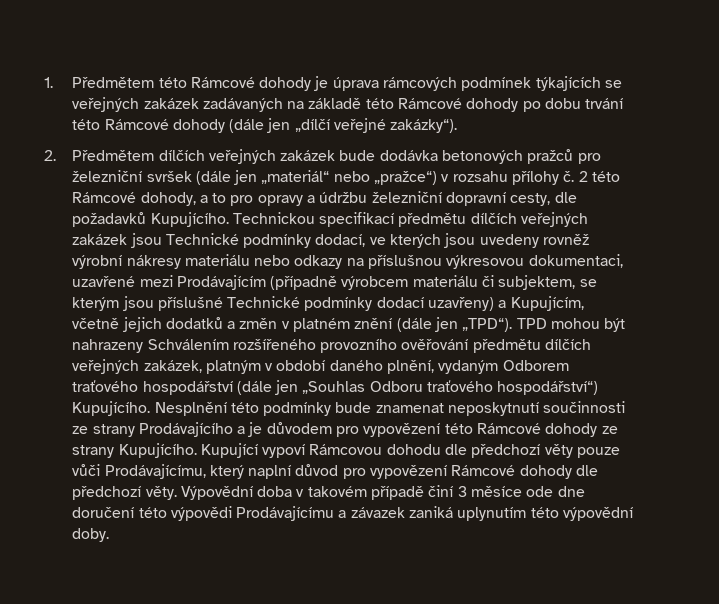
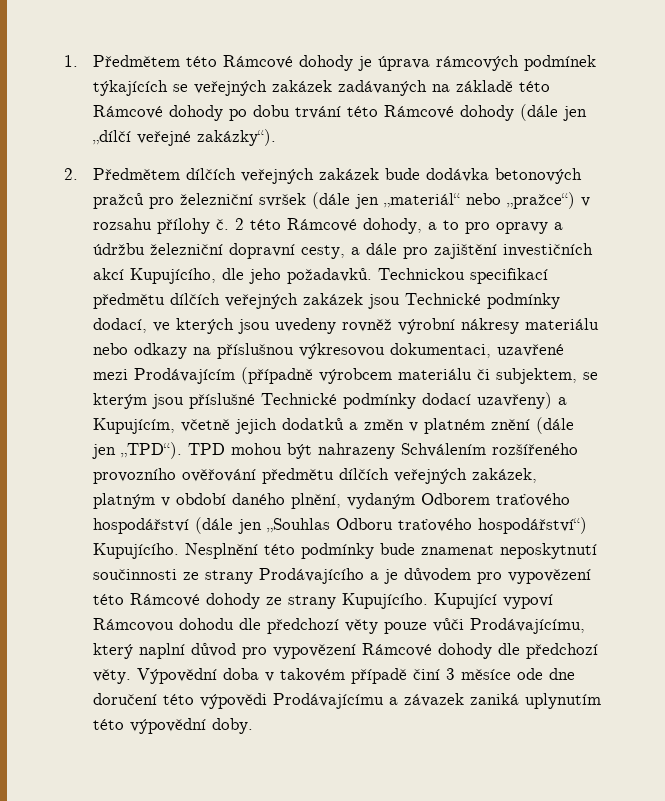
- 2 této Rámcové dohody, a to pro opravy a údržbu železniční dopravní cesty, dle požadavků Kupujícího.
+ 2 této Rámcové dohody, a to pro opravy a údržbu železniční dopravní cesty, a dále pro zajištění investičních akcí Kupujícího, dle jeho požadavků.

